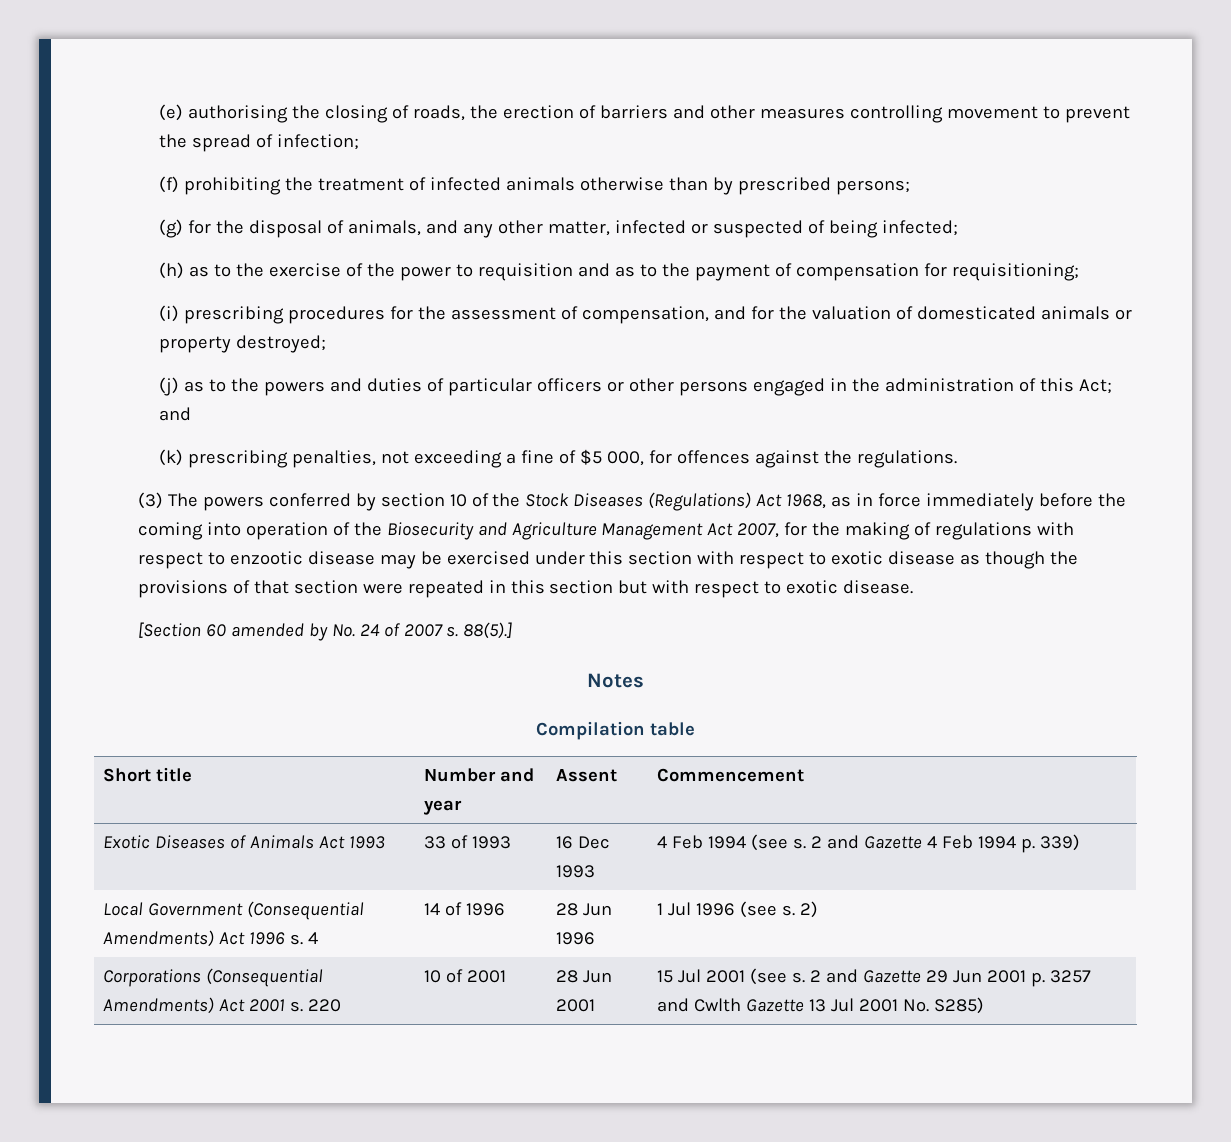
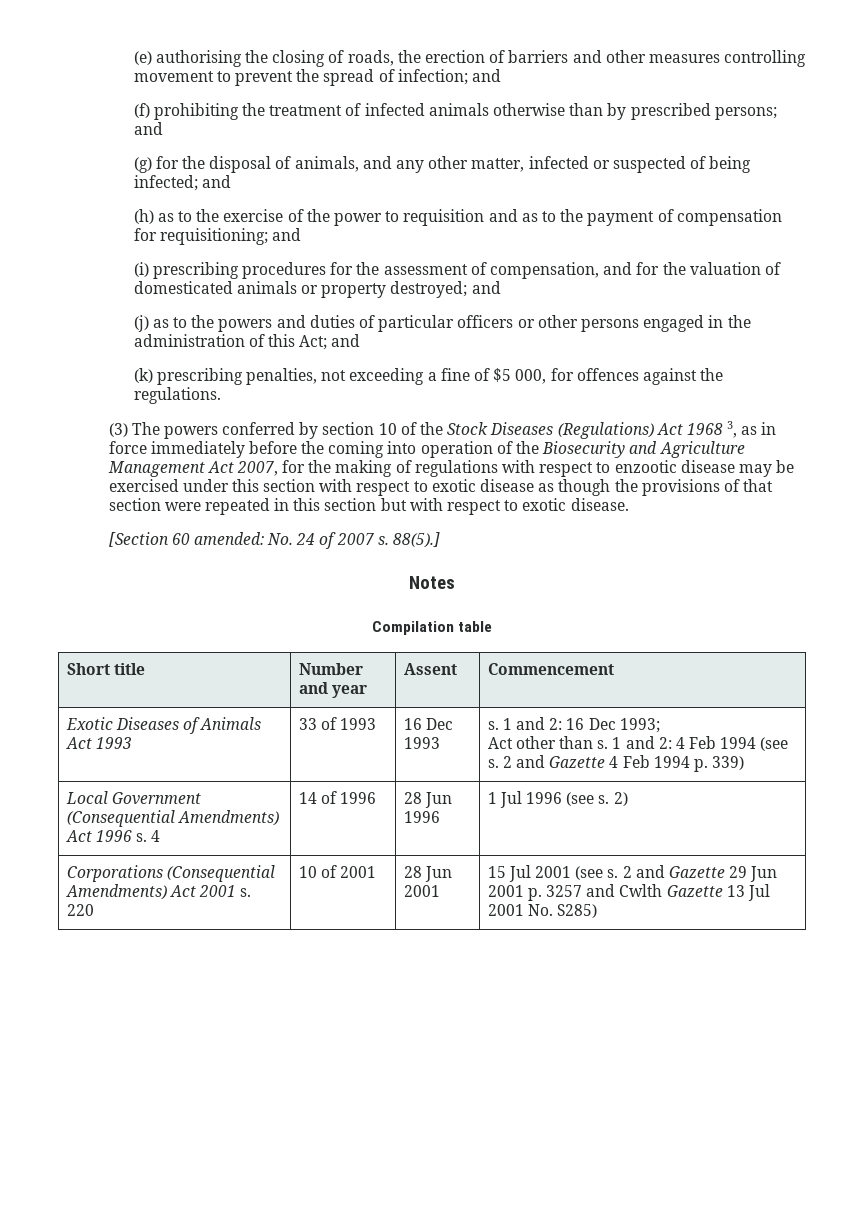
- (e) authorising the closing of roads, the erection of barriers and other measures controlling movement to prevent the spread of infection;
+ (e) authorising the closing of roads, the erection of barriers and other measures controlling movement to prevent the spread of infection; and
- (f) prohibiting the treatment of infected animals otherwise than by prescribed persons;
+ (f) prohibiting the treatment of infected animals otherwise than by prescribed persons; and
- (g) for the disposal of animals, and any other matter, infected or suspected of being infected;
+ (g) for the disposal of animals, and any other matter, infected or suspected of being infected; and
- (h) as to the exercise of the power to requisition and as to the payment of compensation for requisitioning;
+ (h) as to the exercise of the power to requisition and as to the payment of compensation for requisitioning; and
- (i) prescribing procedures for the assessment of compensation, and for the valuation of domesticated animals or property destroyed;
+ (i) prescribing procedures for the assessment of compensation, and for the valuation of domesticated animals or property destroyed; and
- (3) The powers conferred by section 10 of the Stock Diseases (Regulations) Act 1968, as in force immediately before the coming into operation of the Biosecurity and Agriculture Management Act 2007, for the making of regulations with respect to enzootic disease may be exercised under this section with respect to exotic disease as though the provisions of that section were repeated in this section but with respect to exotic disease.
+ (3) The powers conferred by section 10 of the Stock Diseases (Regulations) Act 1968 3, as in force immediately before the coming into operation of the Biosecurity and Agriculture Management Act 2007, for the making of regulations with respect to enzootic disease may be exercised under this section with respect to exotic disease as though the provisions of that section were repeated in this section but with respect to exotic disease.
- [Section 60 amended by No. 24 of 2007 s.
+ [Section 60 amended: No. 24 of 2007 s.
- Exotic Diseases of Animals Act 1993 | 33 of 1993 | 16 Dec 1993 | 4 Feb 1994 (see s. 2 and Gazette 4 Feb 1994 p. 339)
+ Exotic Diseases of Animals Act 1993 | 33 of 1993 | 16 Dec 1993 | s. 1 and 2: 16 Dec 1993;
+ Act other than s. 1 and 2: 4 Feb 1994 (see s. 2 and Gazette 4 Feb 1994 p. 339)

